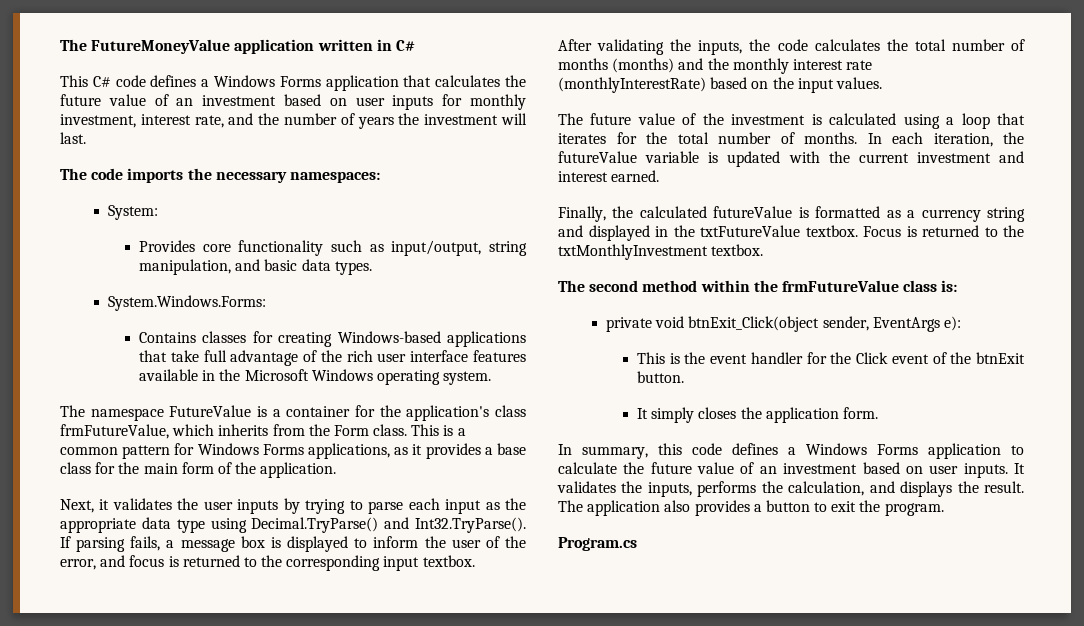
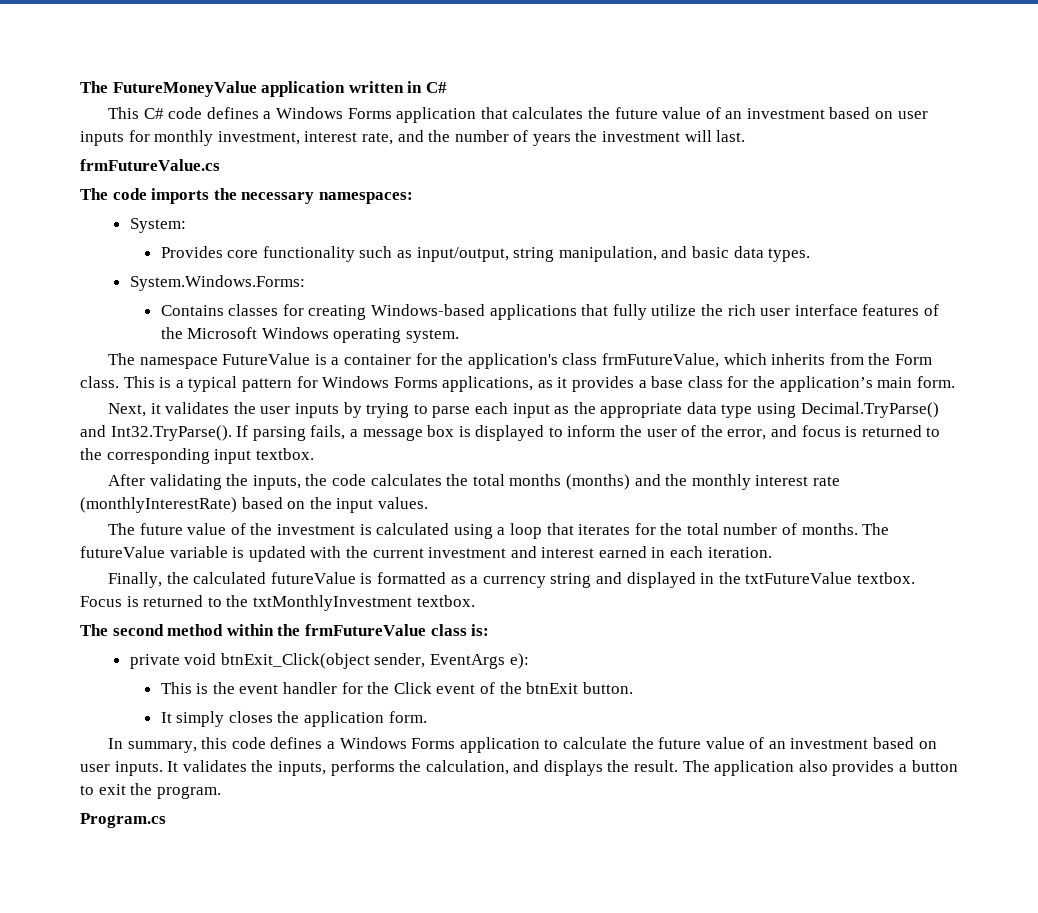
+ frmFutureValue.cs
- Contains classes for creating Windows-based applications that take full advantage of the rich user interface features available in the Microsoft Windows operating system.
+ Contains classes for creating Windows-based applications that fully utilize the rich user interface features of the Microsoft Windows operating system.
- This is a common pattern for Windows Forms applications, as it provides a base class for the main form of the application.
+ This is a typical pattern for Windows Forms applications, as it provides a base class for the application’s main form.
- After validating the inputs, the code calculates the total number of months (months) and the monthly interest rate (monthlyInterestRate) based on the input values.
+ After validating the inputs, the code calculates the total months (months) and the monthly interest rate (monthlyInterestRate) based on the input values.
- In each iteration, the futureValue variable is updated with the current investment and interest earned.
+ The futureValue variable is updated with the current investment and interest earned in each iteration.

